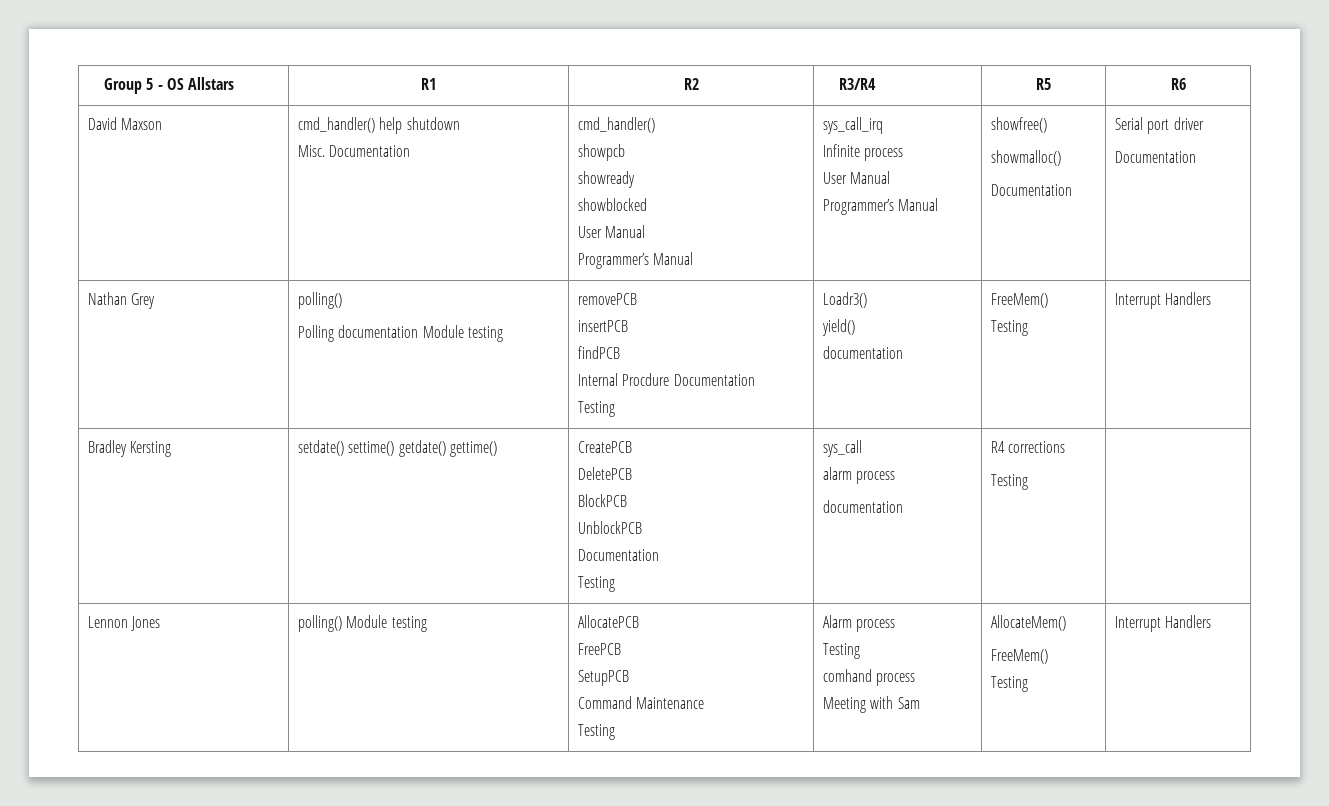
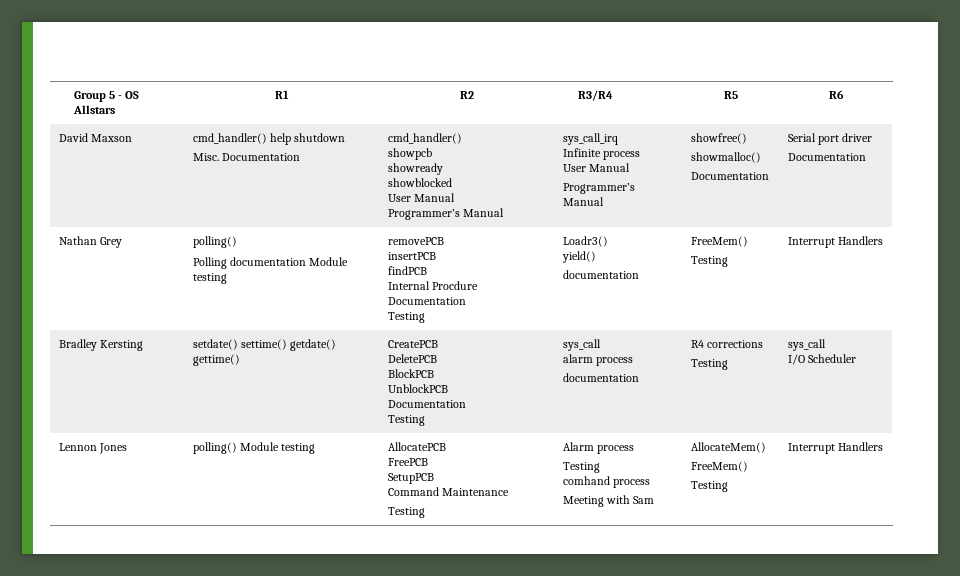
  Bradley Kersting | setdate() settime() getdate() gettime() | CreatePCB
  DeletePCB
  BlockPCB
  UnblockPCB
  Documentation
  Testing | sys_call
  alarm process
  documentation | R4 corrections
- Testing |
+ Testing | sys_call
+ I/O Scheduler

